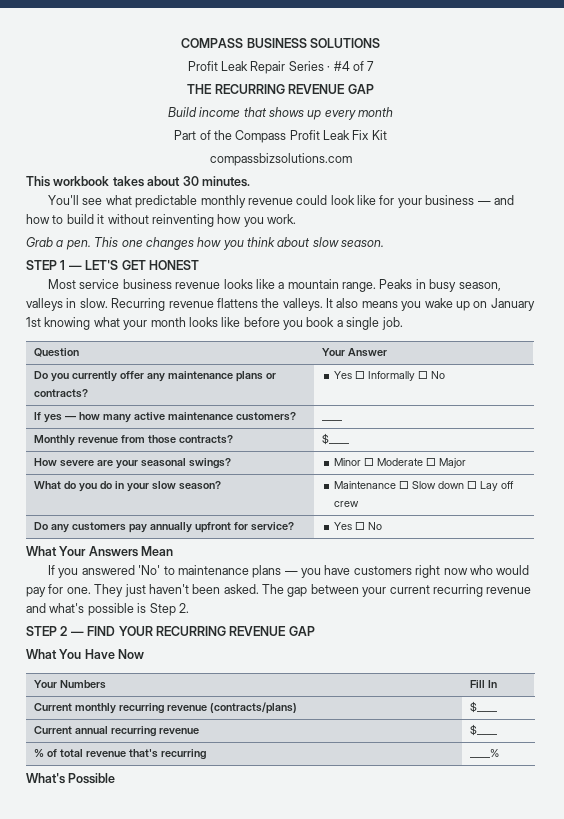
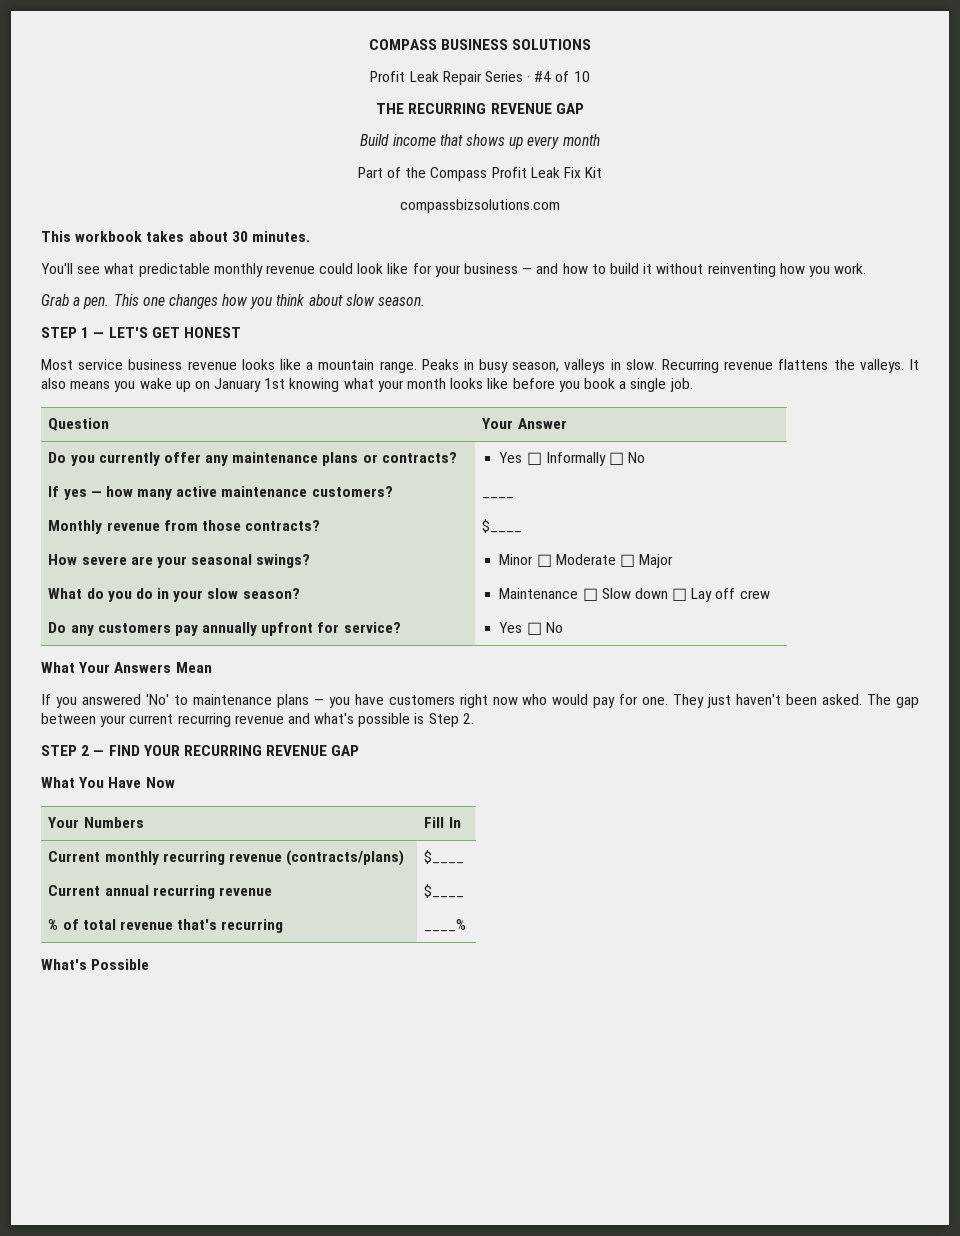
- Profit Leak Repair Series · #4 of 7
+ Profit Leak Repair Series · #4 of 10

